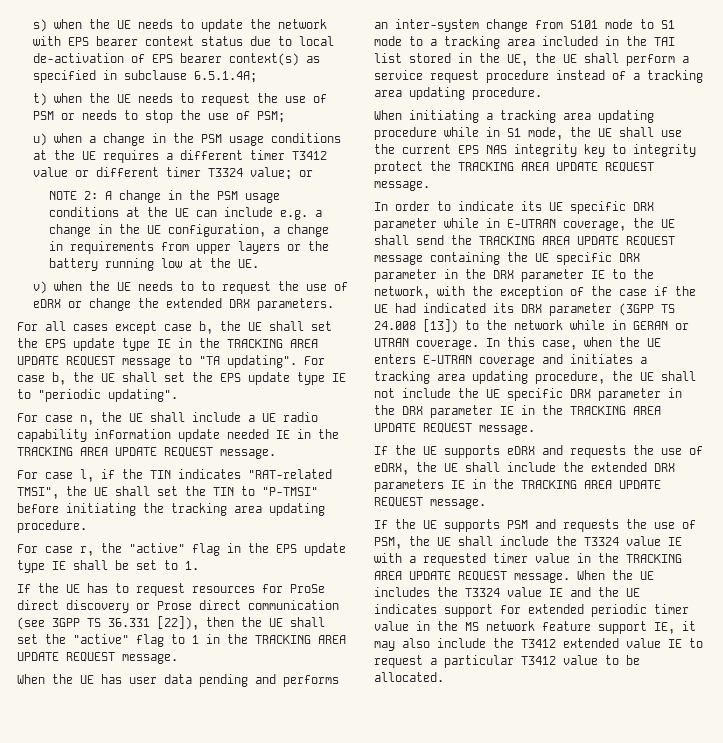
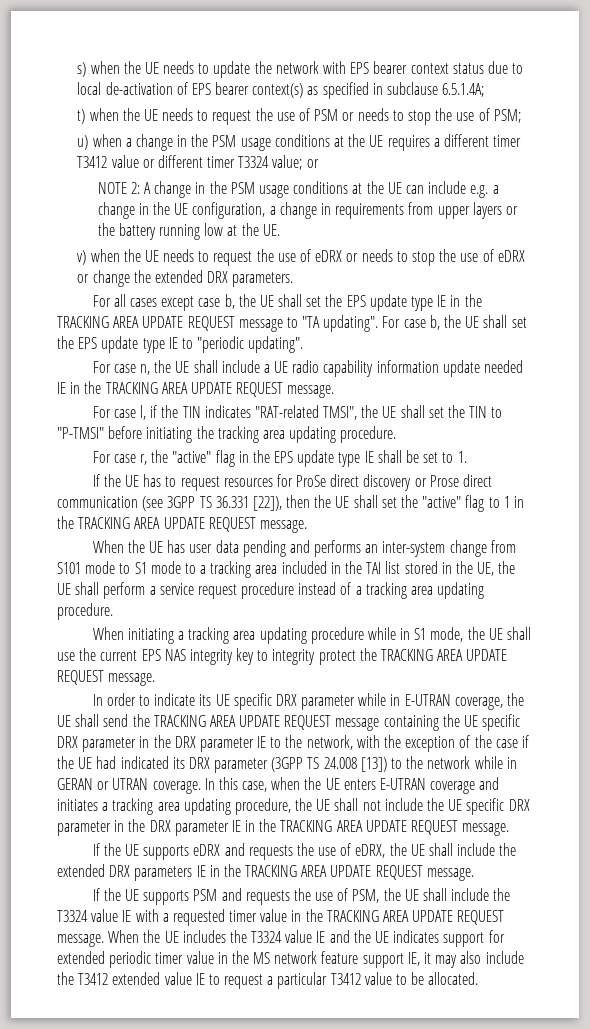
- v) when the UE needs to to request the use of eDRX or change the extended DRX parameters.
+ v) when the UE needs to request the use of eDRX or needs to stop the use of eDRX or change the extended DRX parameters.

